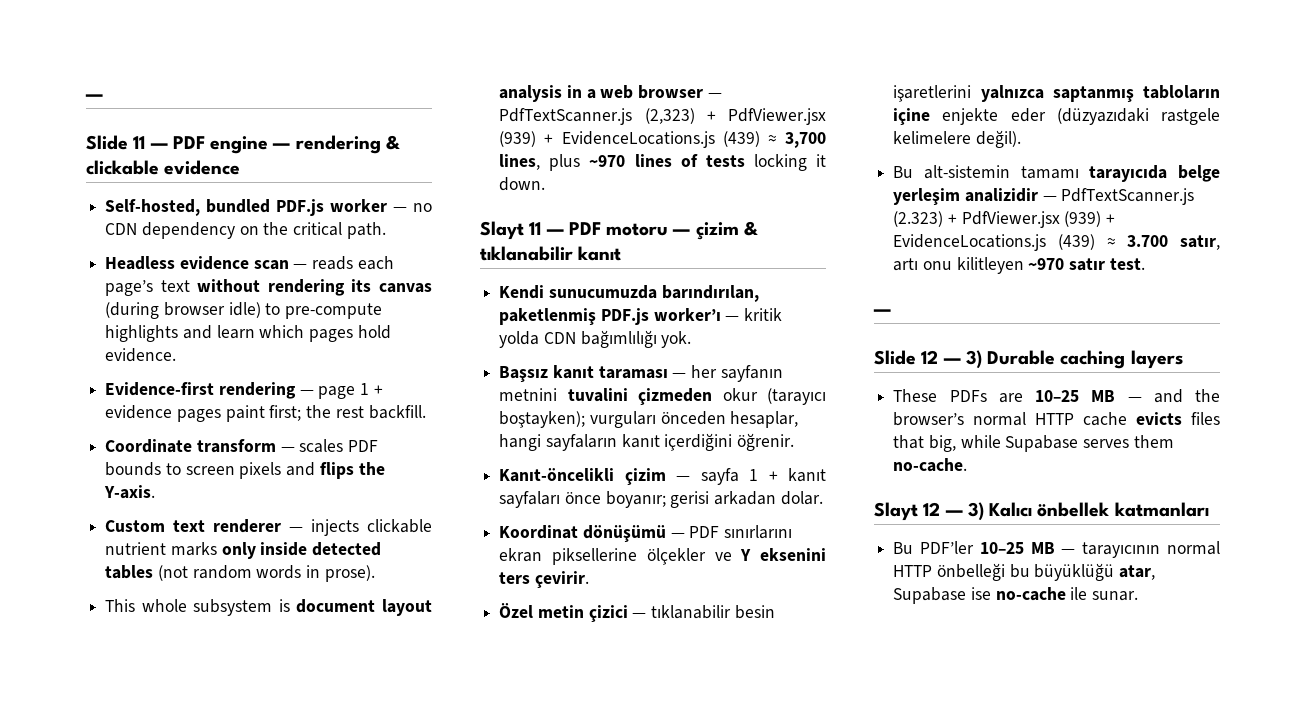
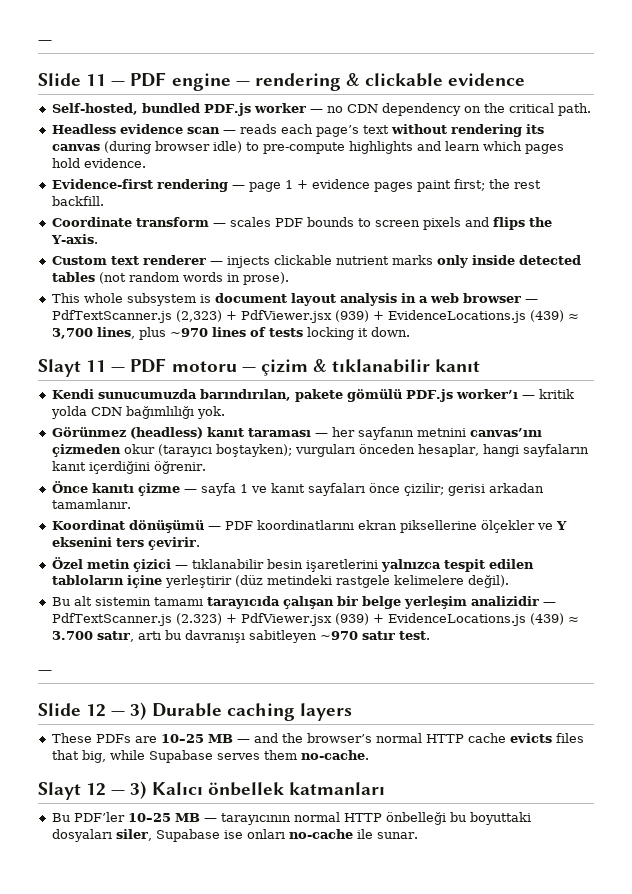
- Kendi sunucumuzda barındırılan, paketlenmiş PDF.js worker’ı — kritik yolda CDN bağımlılığı yok.
+ Kendi sunucumuzda barındırılan, pakete gömülü PDF.js worker’ı — kritik yolda CDN bağımlılığı yok.
- Başsız kanıt taraması — her sayfanın metnini tuvalini çizmeden okur (tarayıcı boştayken); vurguları önceden hesaplar, hangi sayfaların kanıt içerdiğini öğrenir.
+ Görünmez (headless) kanıt taraması — her sayfanın metnini canvas’ını çizmeden okur (tarayıcı boştayken); vurguları önceden hesaplar, hangi sayfaların kanıt içerdiğini öğrenir.
- Kanıt-öncelikli çizim — sayfa 1 + kanıt sayfaları önce boyanır; gerisi arkadan dolar.
+ Önce kanıtı çizme — sayfa 1 ve kanıt sayfaları önce çizilir; gerisi arkadan tamamlanır.
- Koordinat dönüşümü — PDF sınırlarını ekran piksellerine ölçekler ve Y eksenini ters çevirir.
+ Koordinat dönüşümü — PDF koordinatlarını ekran piksellerine ölçekler ve Y eksenini ters çevirir.
- Özel metin çizici — tıklanabilir besin işaretlerini yalnızca saptanmış tabloların içine enjekte eder (düzyazıdaki rastgele kelimelere değil).
- Bu alt-sistemin tamamı tarayıcıda belge yerleşim analizidir — PdfTextScanner.js (2.323) + PdfViewer.jsx (939) + EvidenceLocations.js (439) ≈ 3.700 satır, artı onu kilitleyen ~970 satır test.
+ Özel metin çizici — tıklanabilir besin işaretlerini yalnızca tespit edilen tabloların içine yerleştirir (düz metindeki rastgele kelimelere değil).
+ Bu alt sistemin tamamı tarayıcıda çalışan bir belge yerleşim analizidir — PdfTextScanner.js (2.323) + PdfViewer.jsx (939) + EvidenceLocations.js (439) ≈ 3.700 satır, artı bu davranışı sabitleyen ~970 satır test.
- Bu PDF’ler 10–25 MB — tarayıcının normal HTTP önbelleği bu büyüklüğü atar, Supabase ise no-cache ile sunar.
+ Bu PDF’ler 10–25 MB — tarayıcının normal HTTP önbelleği bu boyuttaki dosyaları siler, Supabase ise onları no-cache ile sunar.

